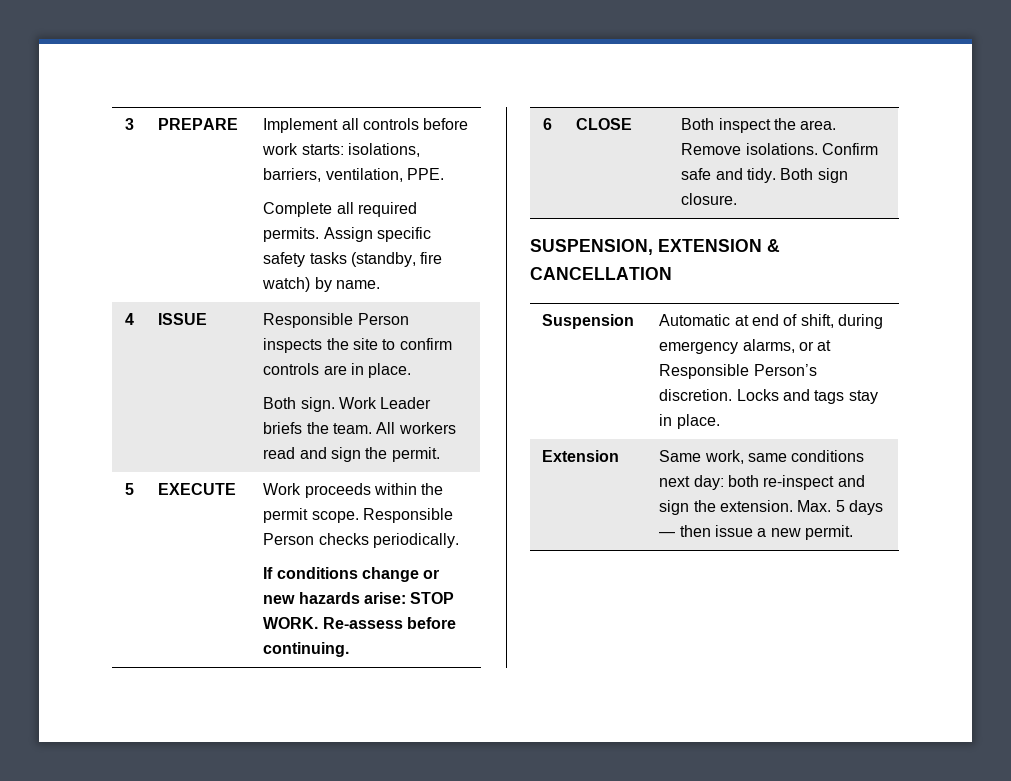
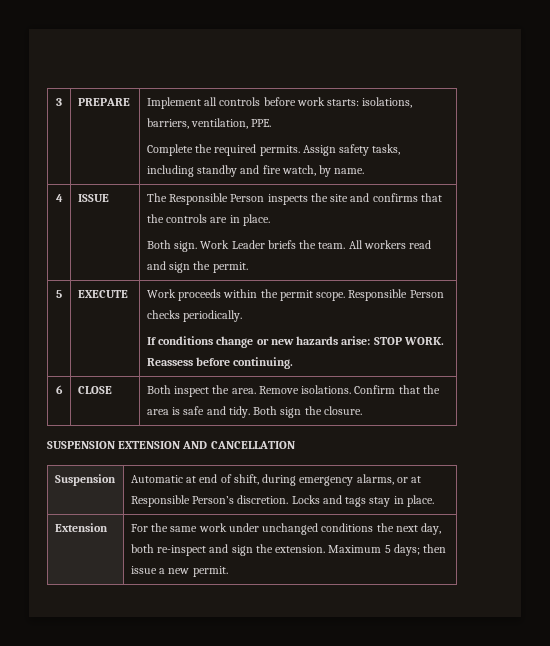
  3 | PREPARE | Implement all controls before work starts: isolations, barriers, ventilation, PPE.
- Complete all required permits. Assign specific safety tasks (standby, fire watch) by name.
+ Complete the required permits. Assign safety tasks, including standby and fire watch, by name.
- 4 | ISSUE | Responsible Person inspects the site to confirm controls are in place.
+ 4 | ISSUE | The Responsible Person inspects the site and confirms that the controls are in place.
  5 | EXECUTE | Work proceeds within the permit scope. Responsible Person checks periodically.
- If conditions change or new hazards arise: STOP WORK. Re-assess before continuing.
+ If conditions change or new hazards arise: STOP WORK. Reassess before continuing.
- 6 | CLOSE | Both inspect the area. Remove isolations. Confirm safe and tidy. Both sign closure.
+ 6 | CLOSE | Both inspect the area. Remove isolations. Confirm that the area is safe and tidy. Both sign the closure.
- SUSPENSION, EXTENSION & CANCELLATION
+ SUSPENSION EXTENSION AND CANCELLATION
- Extension | Same work, same conditions next day: both re-inspect and sign the extension. Max. 5 days — then issue a new permit.
+ Extension | For the same work under unchanged conditions the next day, both re-inspect and sign the extension. Maximum 5 days; then issue a new permit.

